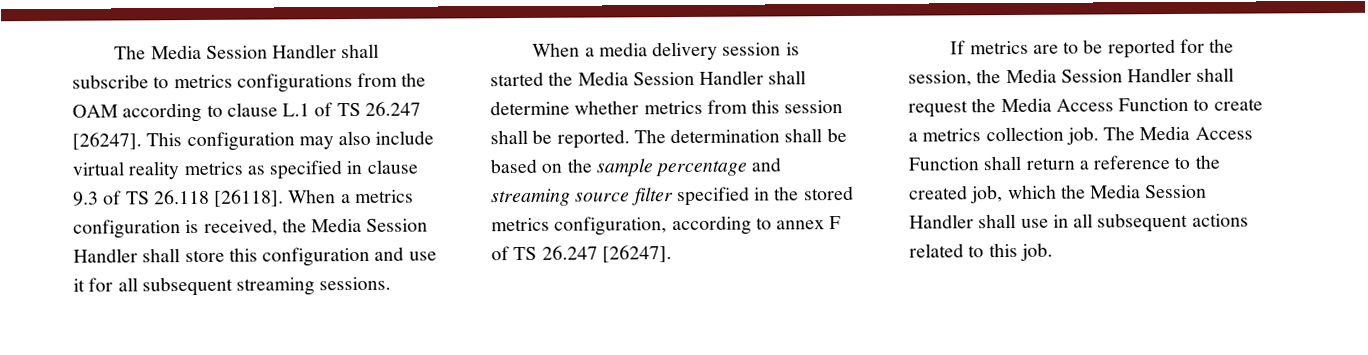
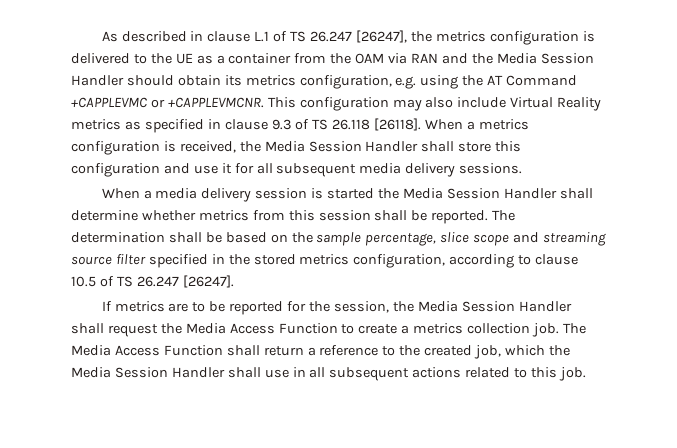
- The Media Session Handler shall subscribe to metrics configurations from the OAM according to clause L.1 of TS 26.247 [26247].
+ As described in clause L.1 of TS 26.247 [26247], the metrics configuration is delivered to the UE as a container from the OAM via RAN and the Media Session Handler should obtain its metrics configuration, e.g. using the AT Command +CAPPLEVMC or +CAPPLEVMCNR.
- This configuration may also include virtual reality metrics as specified in clause 9.3 of TS 26.118 [26118].
+ This configuration may also include Virtual Reality metrics as specified in clause 9.3 of TS 26.118 [26118].
- When a metrics configuration is received, the Media Session Handler shall store this configuration and use it for all subsequent streaming sessions.
+ When a metrics configuration is received, the Media Session Handler shall store this configuration and use it for all subsequent media delivery sessions.
- The determination shall be based on the sample percentage and streaming source filter specified in the stored metrics configuration, according to annex F of TS 26.247 [26247].
+ The determination shall be based on the sample percentage, slice scope and streaming source filter specified in the stored metrics configuration, according to clause 10.5 of TS 26.247 [26247].

